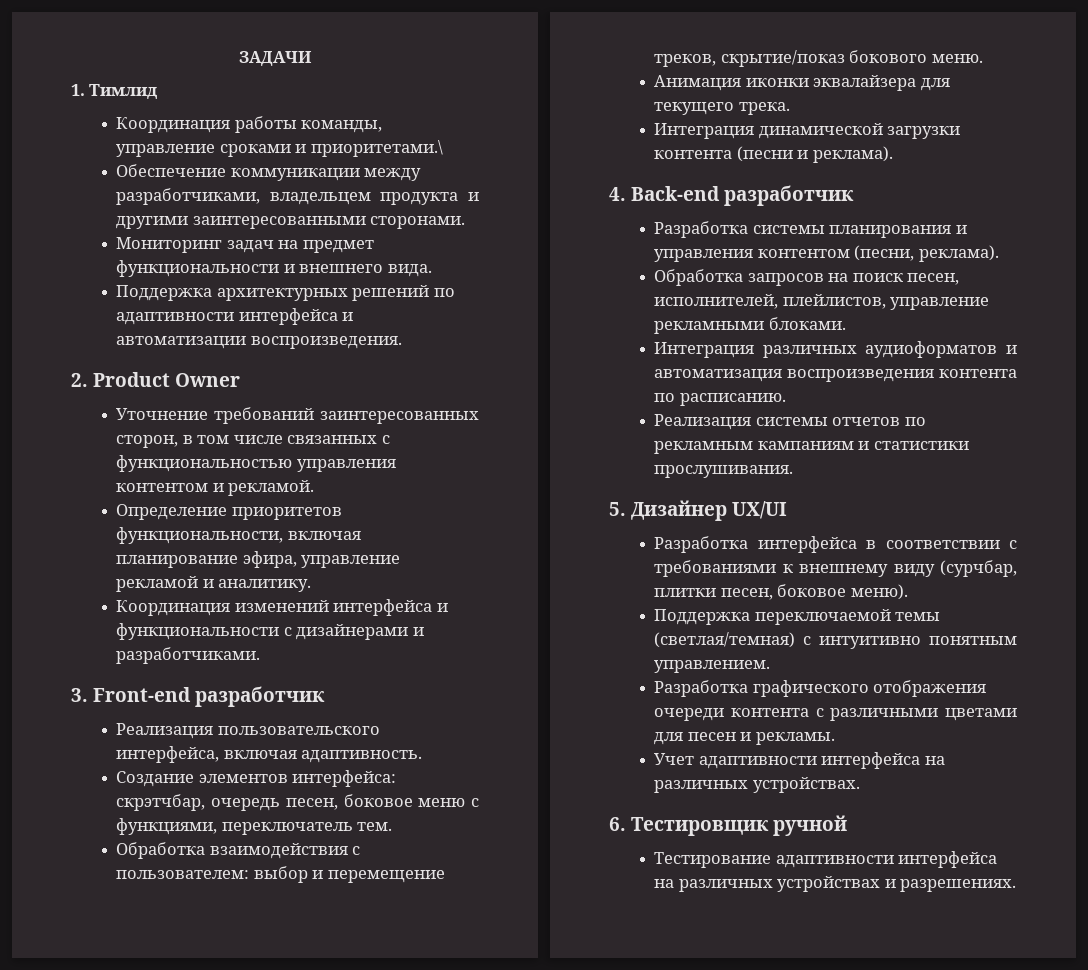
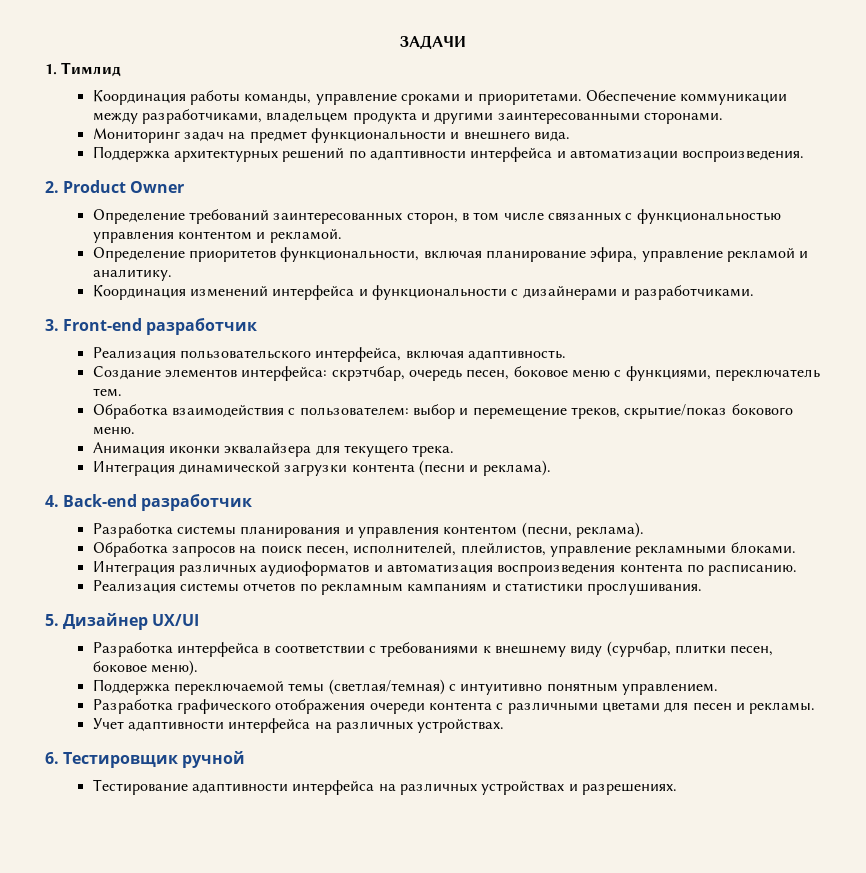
- Координация работы команды, управление сроками и приоритетами.\
- Обеспечение коммуникации между разработчиками, владельцем продукта и другими заинтересованными сторонами.
+ Координация работы команды, управление сроками и приоритетами. Обеспечение коммуникации между разработчиками, владельцем продукта и другими заинтересованными сторонами.
- Уточнение требований заинтересованных сторон, в том числе связанных с функциональностью управления контентом и рекламой.
+ Определение требований заинтересованных сторон, в том числе связанных с функциональностью управления контентом и рекламой.

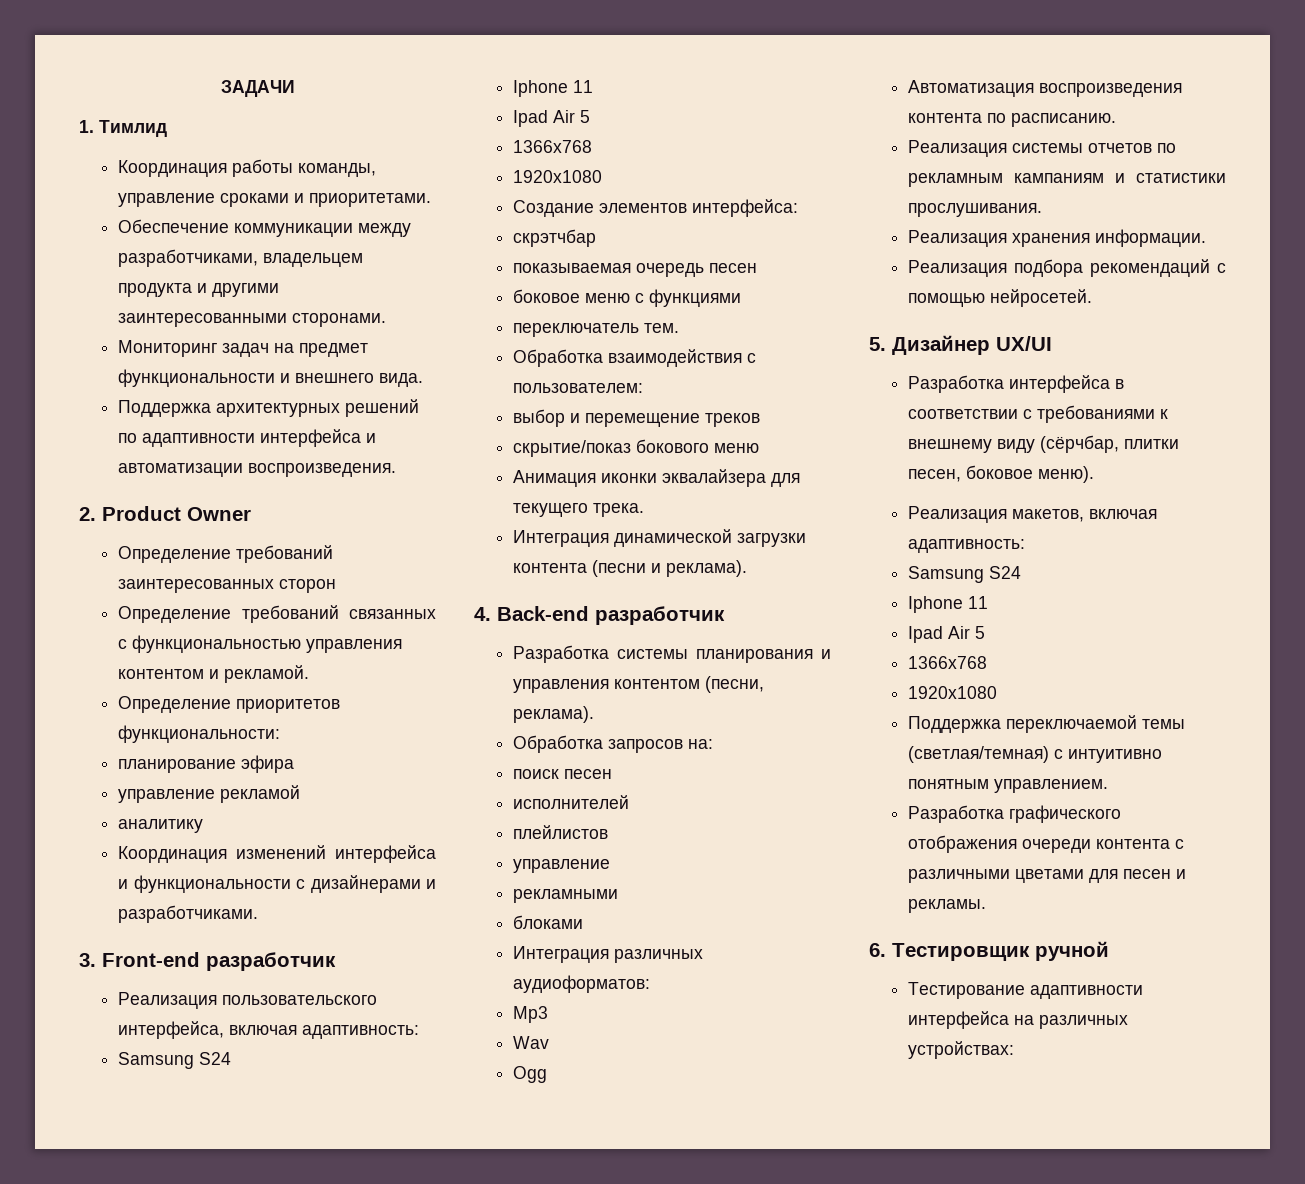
- Координация работы команды, управление сроками и приоритетами. Обеспечение коммуникации между разработчиками, владельцем продукта и другими заинтересованными сторонами.
+ Координация работы команды, управление сроками и приоритетами.
+ Обеспечение коммуникации между разработчиками, владельцем продукта и другими заинтересованными сторонами.
- Определение требований заинтересованных сторон, в том числе связанных с функциональностью управления контентом и рекламой.
+ Определение требований заинтересованных сторон
+ Определение требований связанных с функциональностью управления контентом и рекламой.
- Определение приоритетов функциональности, включая планирование эфира, управление рекламой и аналитику.
+ Определение приоритетов функциональности:
+ планирование эфира
+ управление рекламой
+ аналитику
- Реализация пользовательского интерфейса, включая адаптивность.
+ Реализация пользовательского интерфейса, включая адаптивность:
+ Samsung S24
+ Iphone 11
+ Ipad Air 5
+ 1366x768
+ 1920x1080
- Создание элементов интерфейса: скрэтчбар, очередь песен, боковое меню с функциями, переключатель тем.
+ Создание элементов интерфейса:
+ скрэтчбар
+ показываемая очередь песен
+ боковое меню с функциями
+ переключатель тем.
- Обработка взаимодействия с пользователем: выбор и перемещение треков, скрытие/показ бокового меню.
+ Обработка взаимодействия с пользователем:
+ выбор и перемещение треков
+ скрытие/показ бокового меню
- Обработка запросов на поиск песен, исполнителей, плейлистов, управление рекламными блоками.
+ Обработка запросов на:
+ поиск песен
+ исполнителей
+ плейлистов
+ управление
+ рекламными
+ блоками
- Интеграция различных аудиоформатов и автоматизация воспроизведения контента по расписанию.
+ Интеграция различных аудиоформатов:
+ Mp3
+ Wav
+ Ogg
+ Автоматизация воспроизведения контента по расписанию.
+ Реализация хранения информации.
+ Реализация подбора рекомендаций с помощью нейросетей.
- Разработка интерфейса в соответствии с требованиями к внешнему виду (сурчбар, плитки песен, боковое меню).
+ Разработка интерфейса в соответствии с требованиями к внешнему виду (сёрчбар, плитки песен, боковое меню).
+ Реализация макетов, включая адаптивность:
+ Samsung S24
+ Iphone 11
+ Ipad Air 5
+ 1366x768
+ 1920x1080
- Учет адаптивности интерфейса на различных устройствах.
- Тестирование адаптивности интерфейса на различных устройствах и разрешениях.
+ Тестирование адаптивности интерфейса на различных устройствах:

